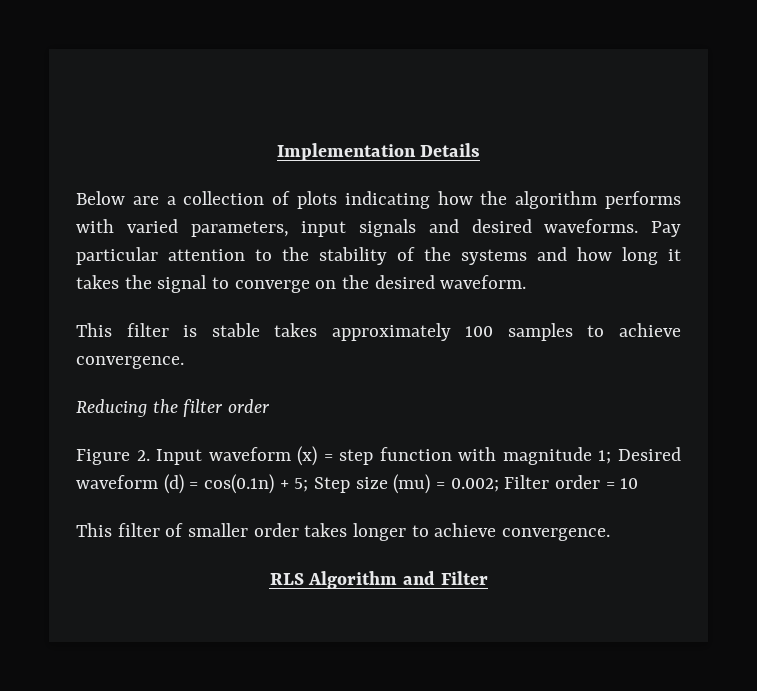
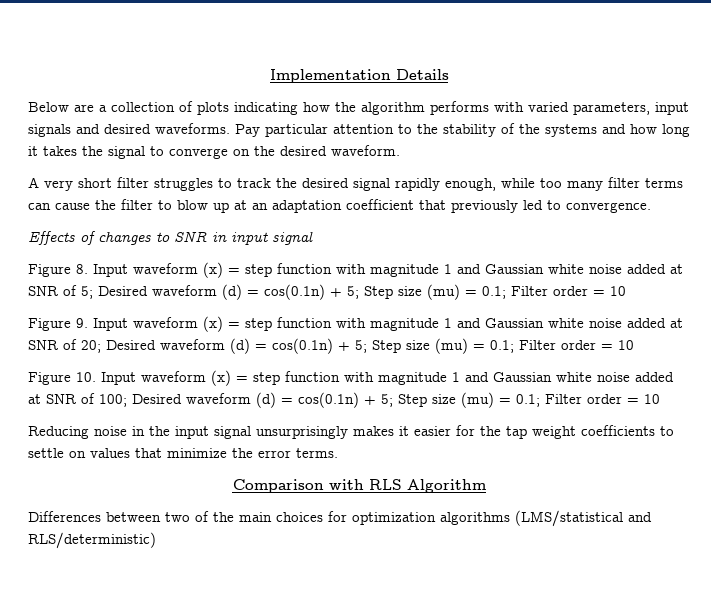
- This filter is stable takes approximately 100 samples to achieve convergence.
- Reducing the filter order
- Figure 2. Input waveform (x) = step function with magnitude 1; Desired waveform (d) = cos(0.1n) + 5; Step size (mu) = 0.002; Filter order = 10
- This filter of smaller order takes longer to achieve convergence.
- RLS Algorithm and Filter
+ A very short filter struggles to track the desired signal rapidly enough, while too many filter terms can cause the filter to blow up at an adaptation coefficient that previously led to convergence.
+ Effects of changes to SNR in input signal
+ Figure 8. Input waveform (x) = step function with magnitude 1 and Gaussian white noise added at SNR of 5; Desired waveform (d) = cos(0.1n) + 5; Step size (mu) = 0.1; Filter order = 10
+ Figure 9. Input waveform (x) = step function with magnitude 1 and Gaussian white noise added at SNR of 20; Desired waveform (d) = cos(0.1n) + 5; Step size (mu) = 0.1; Filter order = 10
+ Figure 10. Input waveform (x) = step function with magnitude 1 and Gaussian white noise added at SNR of 100; Desired waveform (d) = cos(0.1n) + 5; Step size (mu) = 0.1; Filter order = 10
+ Reducing noise in the input signal unsurprisingly makes it easier for the tap weight coefficients to settle on values that minimize the error terms.
+ Comparison with RLS Algorithm
+ Differences between two of the main choices for optimization algorithms (LMS/statistical and RLS/deterministic)

